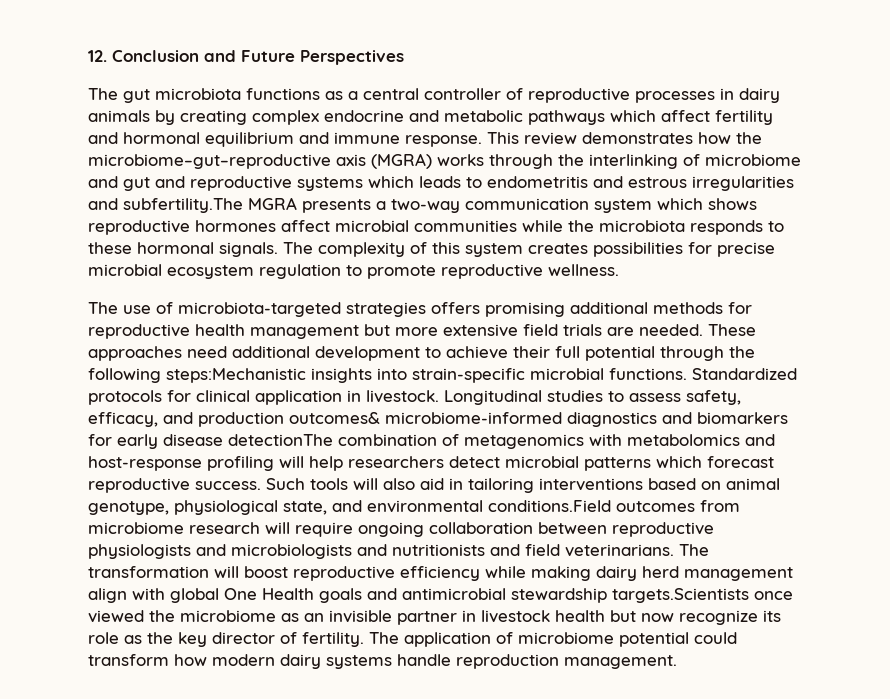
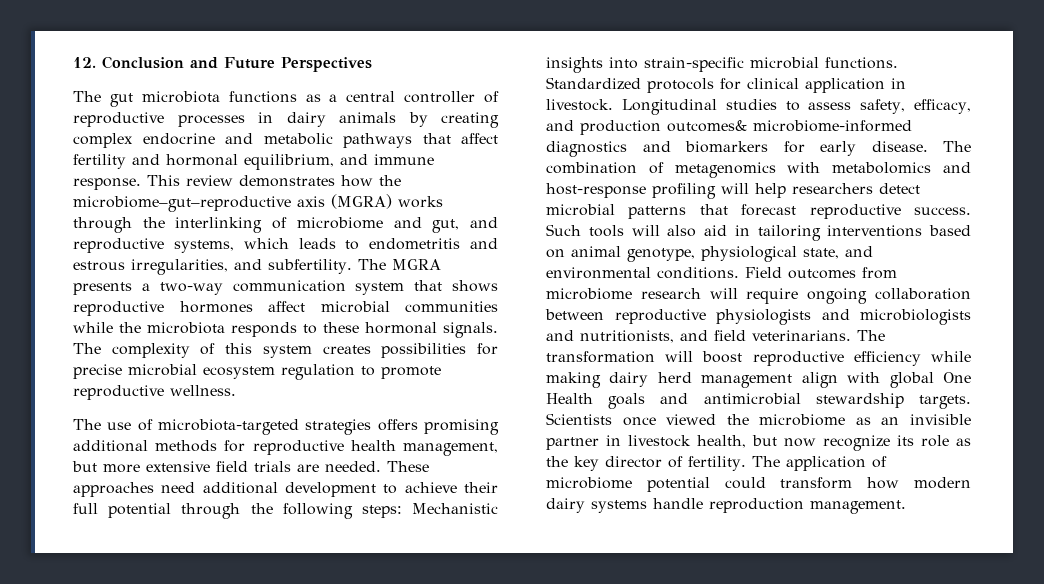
- The gut microbiota functions as a central controller of reproductive processes in dairy animals by creating complex endocrine and metabolic pathways which affect fertility and hormonal equilibrium and immune response.
+ The gut microbiota functions as a central controller of reproductive processes in dairy animals by creating complex endocrine and metabolic pathways that affect fertility and hormonal equilibrium, and immune response.
- This review demonstrates how the microbiome–gut–reproductive axis (MGRA) works through the interlinking of microbiome and gut and reproductive systems which leads to endometritis and estrous irregularities and subfertility.The MGRA presents a two-way communication system which shows reproductive hormones affect microbial communities while the microbiota responds to these hormonal signals.
+ This review demonstrates how the microbiome–gut–reproductive axis (MGRA) works through the interlinking of microbiome and gut, and reproductive systems, which leads to endometritis and estrous irregularities, and subfertility. The MGRA presents a two-way communication system that shows reproductive hormones affect microbial communities while the microbiota responds to these hormonal signals.
- The use of microbiota-targeted strategies offers promising additional methods for reproductive health management but more extensive field trials are needed.
+ The use of microbiota-targeted strategies offers promising additional methods for reproductive health management, but more extensive field trials are needed.
- These approaches need additional development to achieve their full potential through the following steps:Mechanistic insights into strain-specific microbial functions.
+ These approaches need additional development to achieve their full potential through the following steps: Mechanistic insights into strain-specific microbial functions.
- Longitudinal studies to assess safety, efficacy, and production outcomes& microbiome-informed diagnostics and biomarkers for early disease detectionThe combination of metagenomics with metabolomics and host-response profiling will help researchers detect microbial patterns which forecast reproductive success.
+ Longitudinal studies to assess safety, efficacy, and production outcomes& microbiome-informed diagnostics and biomarkers for early disease. The combination of metagenomics with metabolomics and host-response profiling will help researchers detect microbial patterns that forecast reproductive success.
- Such tools will also aid in tailoring interventions based on animal genotype, physiological state, and environmental conditions.Field outcomes from microbiome research will require ongoing collaboration between reproductive physiologists and microbiologists and nutritionists and field veterinarians.
+ Such tools will also aid in tailoring interventions based on animal genotype, physiological state, and environmental conditions. Field outcomes from microbiome research will require ongoing collaboration between reproductive physiologists and microbiologists and nutritionists, and field veterinarians.
- The transformation will boost reproductive efficiency while making dairy herd management align with global One Health goals and antimicrobial stewardship targets.Scientists once viewed the microbiome as an invisible partner in livestock health but now recognize its role as the key director of fertility.
+ The transformation will boost reproductive efficiency while making dairy herd management align with global One Health goals and antimicrobial stewardship targets. Scientists once viewed the microbiome as an invisible partner in livestock health, but now recognize its role as the key director of fertility.

